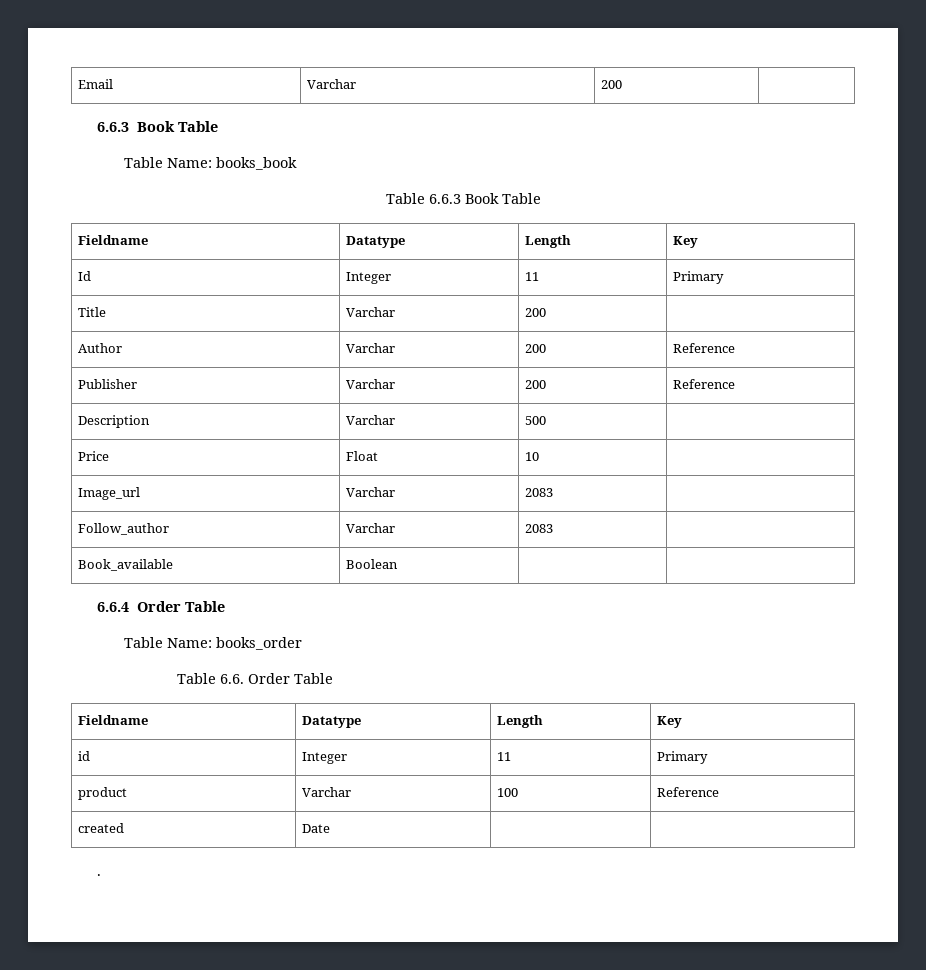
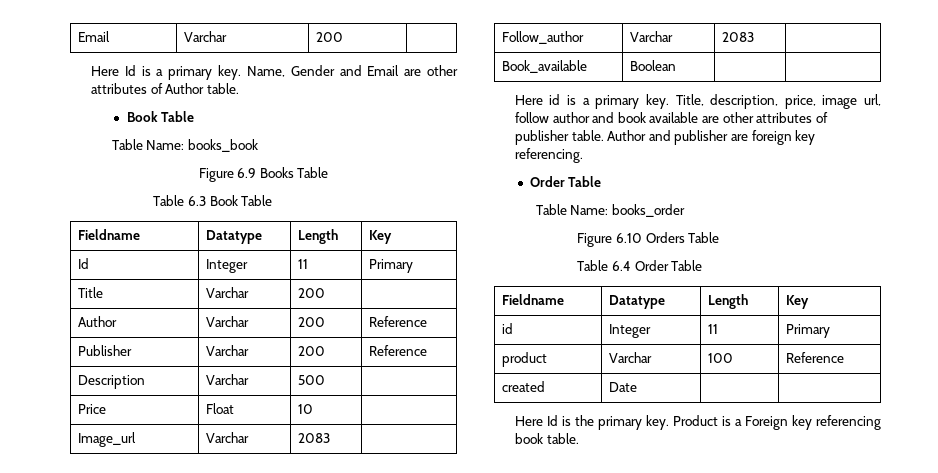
  Email | Varchar | 200 |
- 6.6.3 Book Table
+ Here Id is a primary key. Name, Gender and Email are other attributes of Author table.
+ Book Table
- Table 6.6.3 Book Table
+ Figure 6.9 Books Table
+ Table 6.3 Book Table
- 6.6.4 Order Table
+ Here id is a primary key. Title, description, price, image url, follow author and book available are other attributes of publisher table. Author and publisher are foreign key referencing.
+ Order Table
- Table 6.6. Order Table
+ Figure 6.10 Orders Table
+ Table 6.4 Order Table
- .
+ Here Id is the primary key. Product is a Foreign key referencing book table.

